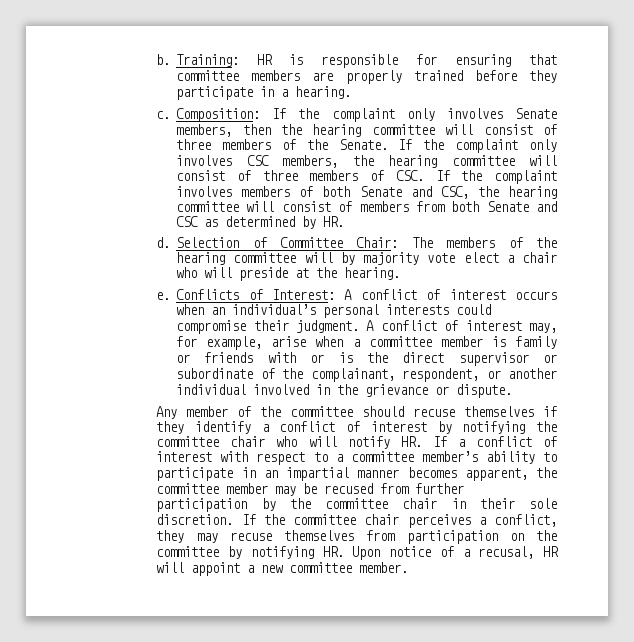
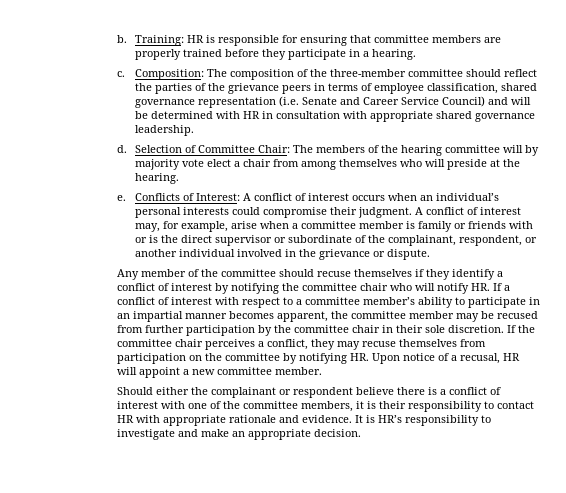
- Composition: If the complaint only involves Senate members, then the hearing committee will consist of three members of the Senate. If the complaint only involves CSC members, the hearing committee will consist of three members of CSC. If the complaint involves members of both Senate and CSC, the hearing committee will consist of members from both Senate and CSC as determined by HR.
+ Composition: The composition of the three-member committee should reflect the parties of the grievance peers in terms of employee classification, shared governance representation (i.e. Senate and Career Service Council) and will be determined with HR in consultation with appropriate shared governance leadership.
- Selection of Committee Chair: The members of the hearing committee will by majority vote elect a chair who will preside at the hearing.
+ Selection of Committee Chair: The members of the hearing committee will by majority vote elect a chair from among themselves who will preside at the hearing.
+ Should either the complainant or respondent believe there is a conflict of interest with one of the committee members, it is their responsibility to contact HR with appropriate rationale and evidence. It is HR’s responsibility to investigate and make an appropriate decision.

